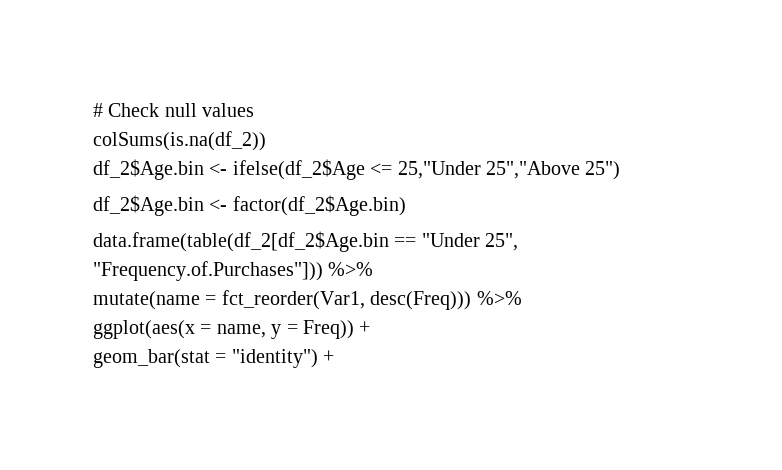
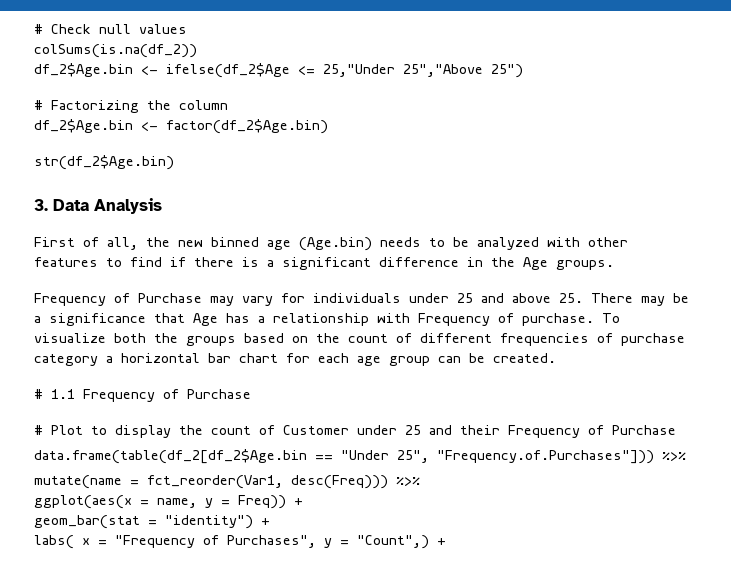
+ # Factorizing the column
+ str(df_2$Age.bin)
+ 3. Data Analysis
+ First of all, the new binned age (Age.bin) needs to be analyzed with other features to find if there is a significant difference in the Age groups.
+ Frequency of Purchase may vary for individuals under 25 and above 25. There may be a significance that Age has a relationship with Frequency of purchase. To visualize both the groups based on the count of different frequencies of purchase category a horizontal bar chart for each age group can be created.
+ # 1.1 Frequency of Purchase
+ # Plot to display the count of Customer under 25 and their Frequency of Purchase
+ labs( x = "Frequency of Purchases", y = "Count",) +

